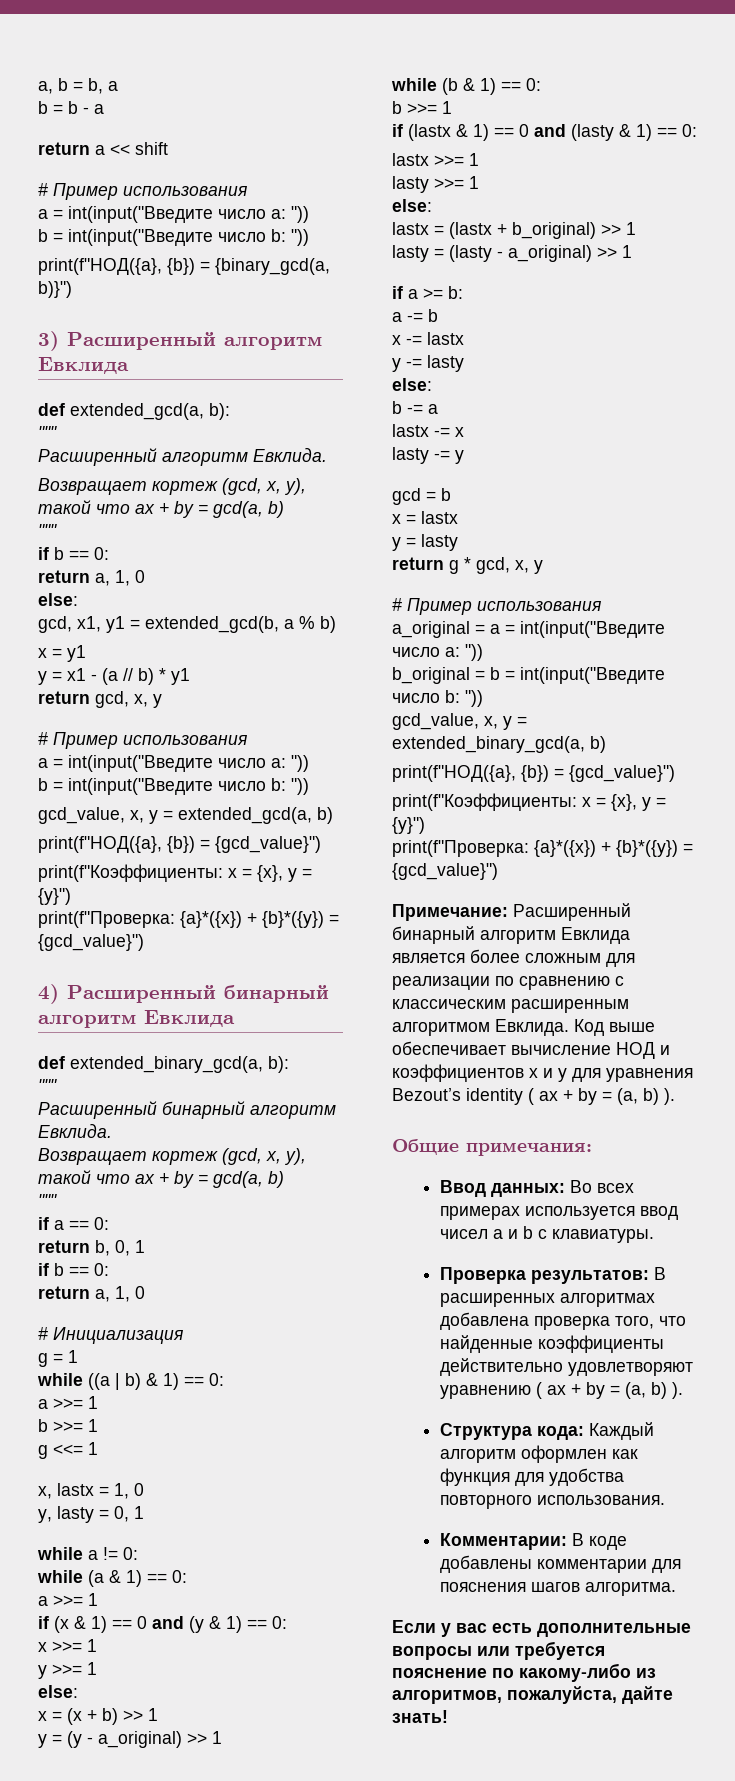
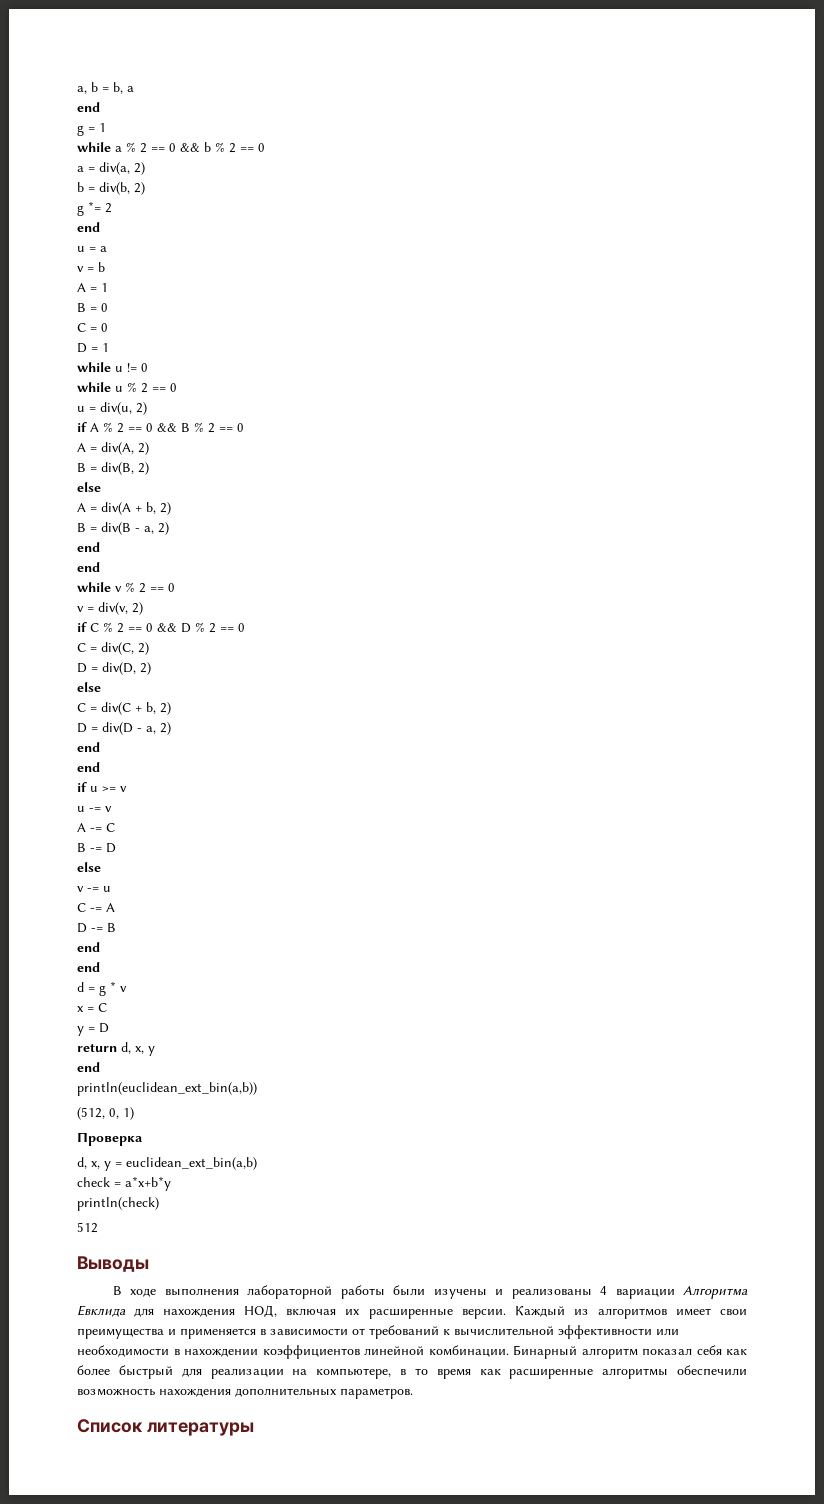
  a, b = b, a
- b = b - a
- return a << shift
- # Пример использования
- a = int(input("Введите число a: "))
- b = int(input("Введите число b: "))
- print(f"НОД({a}, {b}) = {binary_gcd(a, b)}")
- 3) Расширенный алгоритм Евклида
- def extended_gcd(a, b):
- """
- Расширенный алгоритм Евклида.
- Возвращает кортеж (gcd, x, y), такой что ax + by = gcd(a, b)
- """
- if b == 0:
- return a, 1, 0
- else:
- gcd, x1, y1 = extended_gcd(b, a % b)
- x = y1
- y = x1 - (a // b) * y1
- return gcd, x, y
- # Пример использования
- a = int(input("Введите число a: "))
- b = int(input("Введите число b: "))
- gcd_value, x, y = extended_gcd(a, b)
- print(f"НОД({a}, {b}) = {gcd_value}")
- print(f"Коэффициенты: x = {x}, y = {y}")
- print(f"Проверка: {a}*({x}) + {b}*({y}) = {gcd_value}")
- 4) Расширенный бинарный алгоритм Евклида
- def extended_binary_gcd(a, b):
- """
- Расширенный бинарный алгоритм Евклида.
- Возвращает кортеж (gcd, x, y), такой что ax + by = gcd(a, b)
- """
- if a == 0:
- return b, 0, 1
- if b == 0:
- return a, 1, 0
- # Инициализация
+ end
  g = 1
- while ((a | b) & 1) == 0:
- a >>= 1
- b >>= 1
- g <<= 1
- x, lastx = 1, 0
- y, lasty = 0, 1
- while a != 0:
- while (a & 1) == 0:
- a >>= 1
- if (x & 1) == 0 and (y & 1) == 0:
- x >>= 1
- y >>= 1
- else:
- x = (x + b) >> 1
- y = (y - a_original) >> 1
- while (b & 1) == 0:
- b >>= 1
- if (lastx & 1) == 0 and (lasty & 1) == 0:
- lastx >>= 1
- lasty >>= 1
- else:
- lastx = (lastx + b_original) >> 1
- lasty = (lasty - a_original) >> 1
- if a >= b:
- a -= b
- x -= lastx
- y -= lasty
- else:
- b -= a
- lastx -= x
- lasty -= y
- gcd = b
- x = lastx
- y = lasty
- return g * gcd, x, y
- # Пример использования
- a_original = a = int(input("Введите число a: "))
- b_original = b = int(input("Введите число b: "))
- gcd_value, x, y = extended_binary_gcd(a, b)
- print(f"НОД({a}, {b}) = {gcd_value}")
- print(f"Коэффициенты: x = {x}, y = {y}")
- print(f"Проверка: {a}*({x}) + {b}*({y}) = {gcd_value}")
- Примечание: Расширенный бинарный алгоритм Евклида является более сложным для реализации по сравнению с классическим расширенным алгоритмом Евклида. Код выше обеспечивает вычисление НОД и коэффициентов x и y для уравнения Bezout’s identity ( ax + by = (a, b) ).
- Общие примечания:
- Ввод данных: Во всех примерах используется ввод чисел a и b с клавиатуры.
- Проверка результатов: В расширенных алгоритмах добавлена проверка того, что найденные коэффициенты действительно удовлетворяют уравнению ( ax + by = (a, b) ).
- Структура кода: Каждый алгоритм оформлен как функция для удобства повторного использования.
- Комментарии: В коде добавлены комментарии для пояснения шагов алгоритма.
- Если у вас есть дополнительные вопросы или требуется пояснение по какому-либо из алгоритмов, пожалуйста, дайте знать!
+ while a % 2 == 0 && b % 2 == 0
+ a = div(a, 2)
+ b = div(b, 2)
+ g *= 2
+ end
+ u = a
+ v = b
+ A = 1
+ B = 0
+ C = 0
+ D = 1
+ while u != 0
+ while u % 2 == 0
+ u = div(u, 2)
+ if A % 2 == 0 && B % 2 == 0
+ A = div(A, 2)
+ B = div(B, 2)
+ else
+ A = div(A + b, 2)
+ B = div(B - a, 2)
+ end
+ end
+ while v % 2 == 0
+ v = div(v, 2)
+ if C % 2 == 0 && D % 2 == 0
+ C = div(C, 2)
+ D = div(D, 2)
+ else
+ C = div(C + b, 2)
+ D = div(D - a, 2)
+ end
+ end
+ if u >= v
+ u -= v
+ A -= C
+ B -= D
+ else
+ v -= u
+ C -= A
+ D -= B
+ end
+ end
+ d = g * v
+ x = C
+ y = D
+ return d, x, y
+ end
+ println(euclidean_ext_bin(a,b))
+ (512, 0, 1)
+ Проверка
+ d, x, y = euclidean_ext_bin(a,b)
+ check = a*x+b*y
+ println(check)
+ 512
+ Выводы
+ В ходе выполнения лабораторной работы были изучены и реализованы 4 вариации Алгоритма Евклида для нахождения НОД, включая их расширенные версии. Каждый из алгоритмов имеет свои преимущества и применяется в зависимости от требований к вычислительной эффективности или необходимости в нахождении коэффициентов линейной комбинации. Бинарный алгоритм показал себя как более быстрый для реализации на компьютере, в то время как расширенные алгоритмы обеспечили возможность нахождения дополнительных параметров.
+ Список литературы

